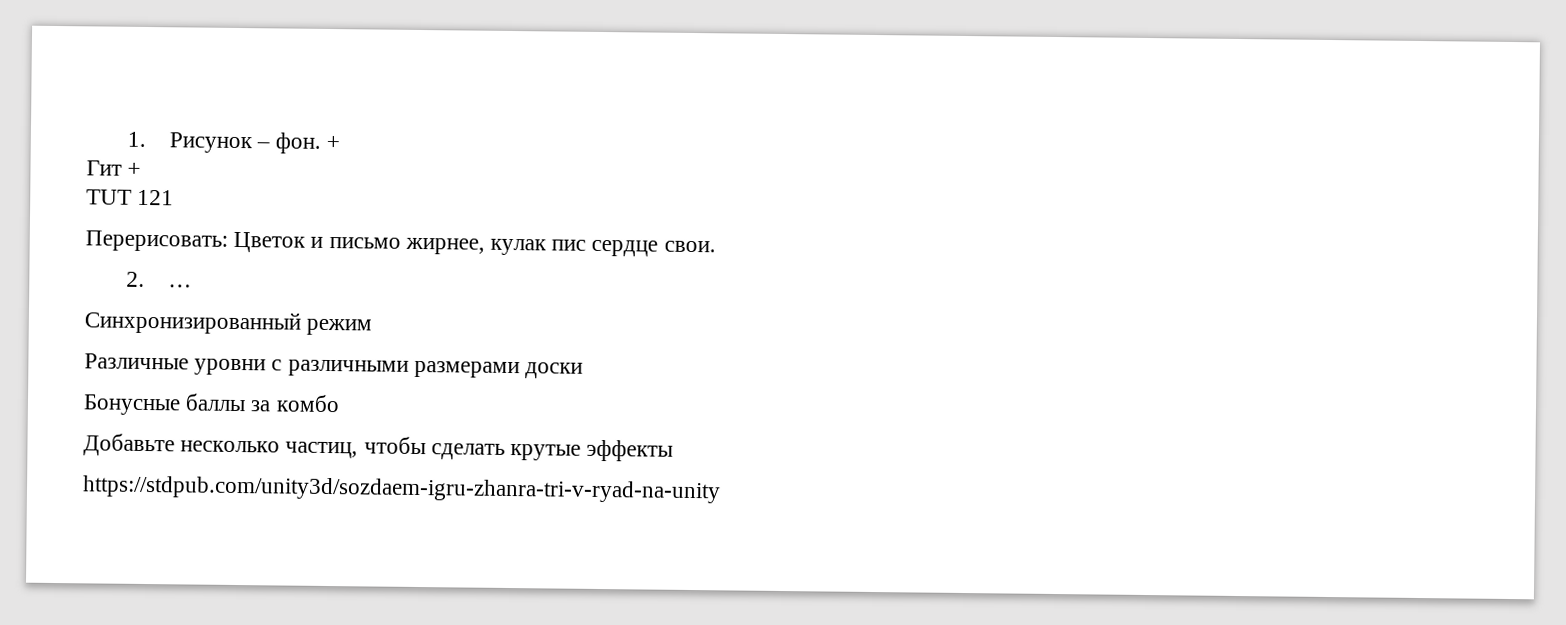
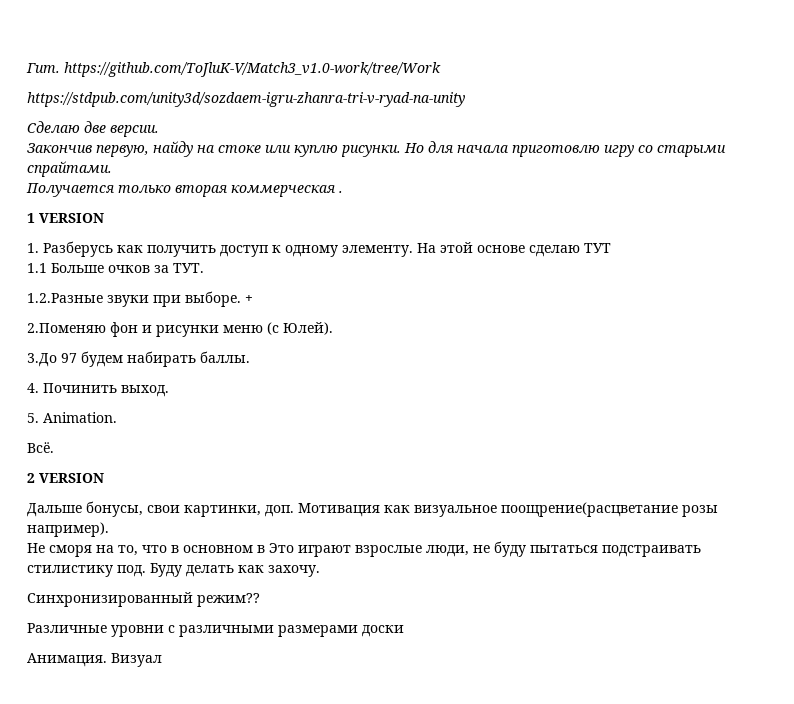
- 1. Рисунок – фон. +
- Гит +
- TUT 121
- Перерисовать: Цветок и письмо жирнее, кулак пис сердце свои.
- 2. …
+ Гит. https://github.com/ToJluK-V/Match3_v1.0-work/tree/Work
+ https://stdpub.com/unity3d/sozdaem-igru-zhanra-tri-v-ryad-na-unity
+ Сделаю две версии.
+ Закончив первую, найду на стоке или куплю рисунки. Но для начала приготовлю игру со старыми спрайтами.
+ Получается только вторая коммерческая .
+ 1 VERSION
+ 1. Разберусь как получить доступ к одному элементу. На этой основе сделаю ТУТ
+ 1.1 Больше очков за ТУТ.
+ 1.2.Разные звуки при выборе. +
+ 2.Поменяю фон и рисунки меню (с Юлей).
+ 3.До 97 будем набирать баллы.
+ 4. Починить выход.
+ 5. Animation.
+ Всё.
+ 2 VERSION
+ Дальше бонусы, свои картинки, доп. Мотивация как визуальное поощрение(расцветание розы например).
+ Не сморя на то, что в основном в Это играют взрослые люди, не буду пытаться подстраивать стилистику под. Буду делать как захочу.
- Синхронизированный режим
+ Синхронизированный режим??
- Бонусные баллы за комбо
- Добавьте несколько частиц, чтобы сделать крутые эффекты
- https://stdpub.com/unity3d/sozdaem-igru-zhanra-tri-v-ryad-na-unity
+ Анимация. Визуал

